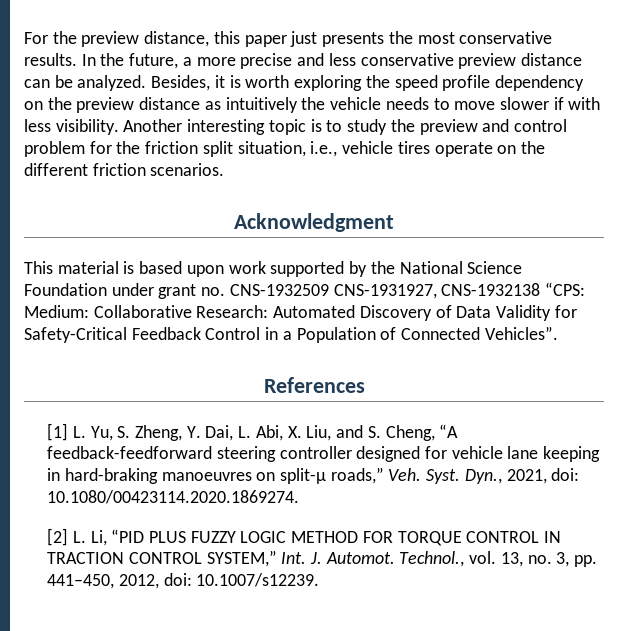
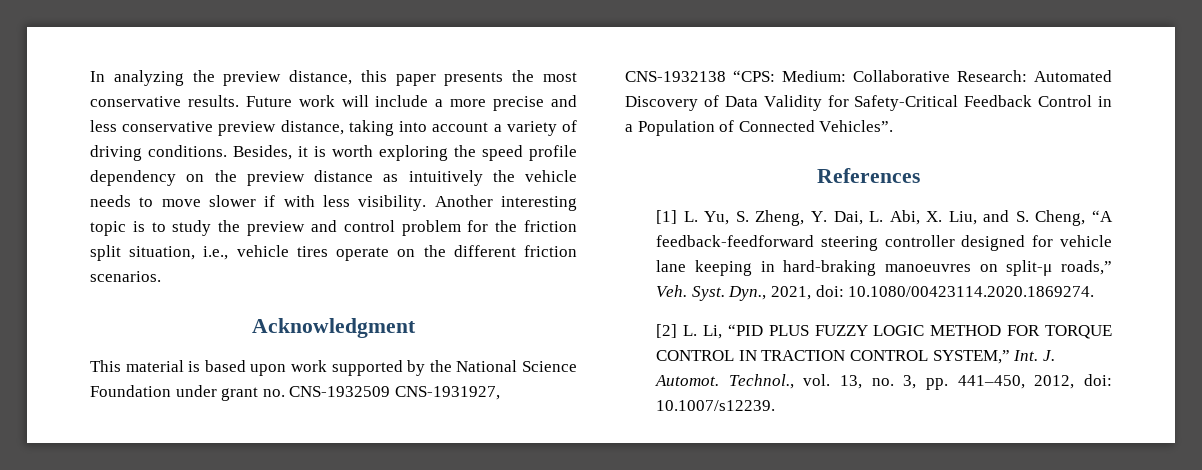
- For the preview distance, this paper just presents the most conservative results.
+ In analyzing the preview distance, this paper presents the most conservative results.
- In the future, a more precise and less conservative preview distance can be analyzed.
+ Future work will include a more precise and less conservative preview distance, taking into account a variety of driving conditions.

